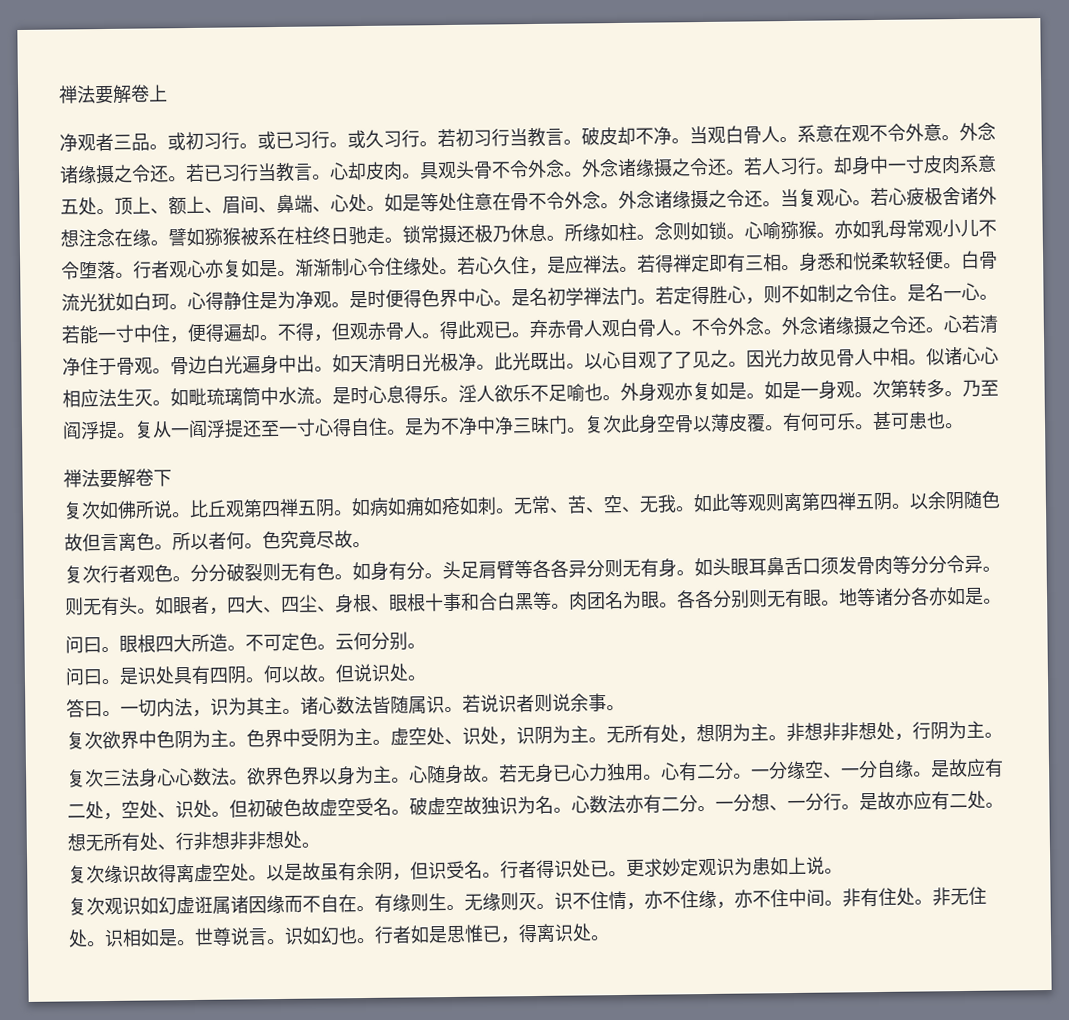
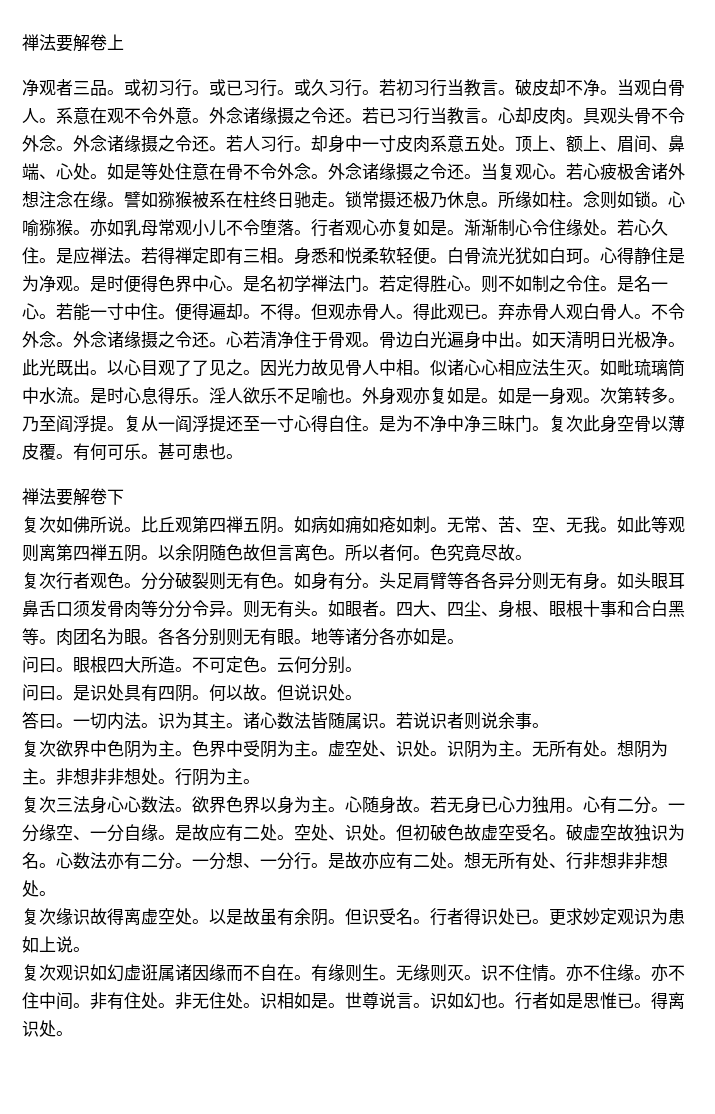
- 若心久住，是应禅法。
+ 若心久住。是应禅法。
- 若定得胜心，则不如制之令住。
+ 若定得胜心。则不如制之令住。
- 若能一寸中住，便得遍却。
+ 若能一寸中住。便得遍却。
- 不得，但观赤骨人。
+ 不得。但观赤骨人。
- 如眼者，四大、四尘、身根、眼根十事和合白黑等。
+ 如眼者。四大、四尘、身根、眼根十事和合白黑等。
- 一切内法，识为其主。
+ 一切内法。识为其主。
- 虚空处、识处，识阴为主。
+ 虚空处、识处。识阴为主。
- 无所有处，想阴为主。
+ 无所有处。想阴为主。
- 非想非非想处，行阴为主。
+ 非想非非想处。行阴为主。
- 是故应有二处，空处、识处。
+ 是故应有二处。空处、识处。
- 以是故虽有余阴，但识受名。
+ 以是故虽有余阴。但识受名。
- 识不住情，亦不住缘，亦不住中间。
+ 识不住情。亦不住缘。亦不住中间。
- 行者如是思惟已，得离识处。
+ 行者如是思惟已。得离识处。

